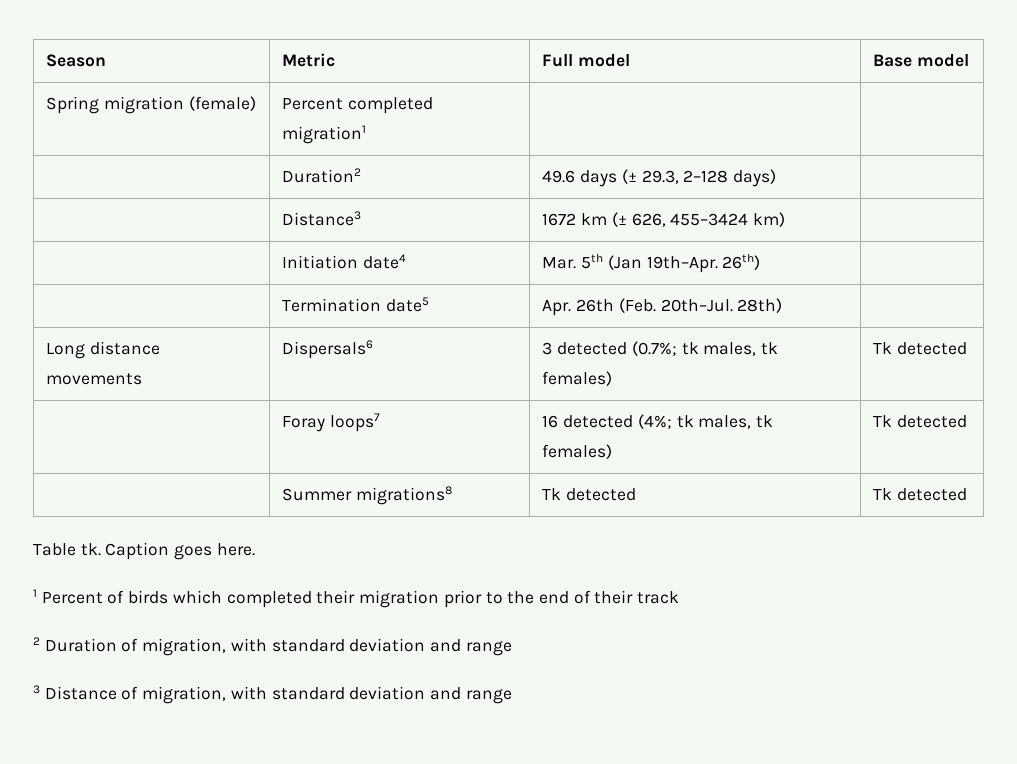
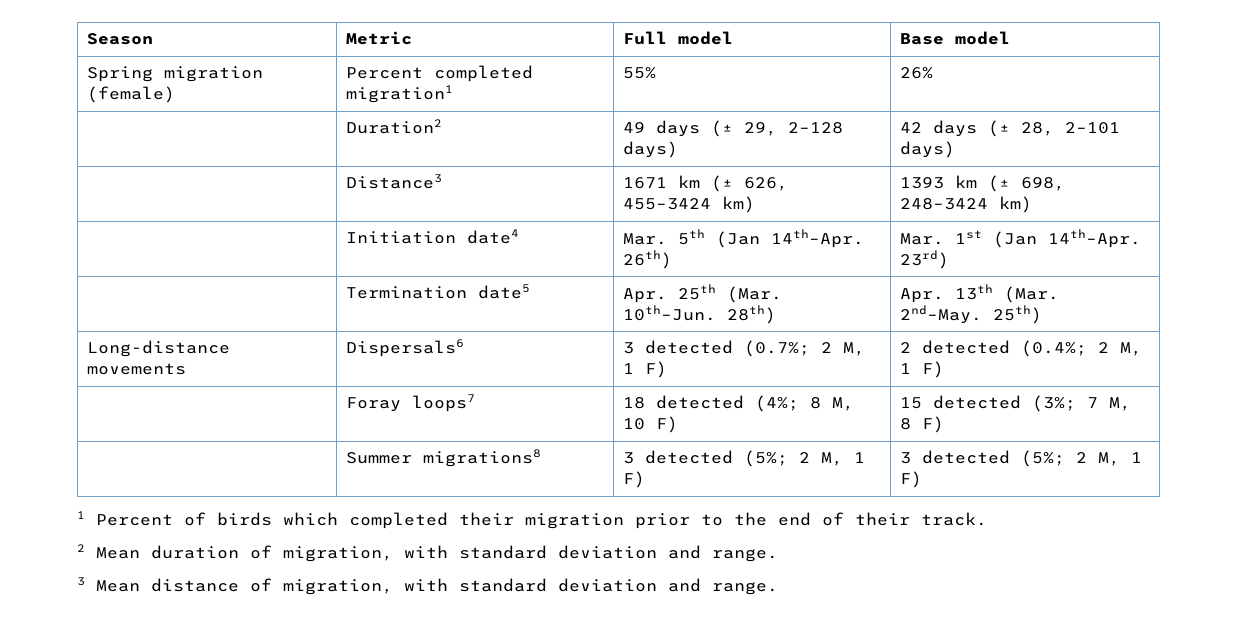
- Spring migration (female) | Percent completed migration1 | |
+ Spring migration (female) | Percent completed migration1 | 55% | 26%
- | Duration2 | 49.6 days (± 29.3, 2–128 days) |
+ | Duration2 | 49 days (± 29, 2–128 days) | 42 days (± 28, 2–101 days)
- | Distance3 | 1672 km (± 626, 455–3424 km) |
+ | Distance3 | 1671 km (± 626, 455–3424 km) | 1393 km (± 698, 248–3424 km)
- | Initiation date4 | Mar. 5th (Jan 19th–Apr. 26th) |
- | Termination date5 | Apr. 26th (Feb. 20th–Jul. 28th) |
- Long distance movements | Dispersals6 | 3 detected (0.7%; tk males, tk females) | Tk detected
+ | Initiation date4 | Mar. 5th (Jan 14th–Apr. 26th) | Mar. 1st (Jan 14th–Apr. 23rd)
+ | Termination date5 | Apr. 25th (Mar. 10th–Jun. 28th) | Apr. 13th (Mar. 2nd–May. 25th)
+ Long-distance movements | Dispersals6 | 3 detected (0.7%; 2 M, 1 F) | 2 detected (0.4%; 2 M, 1 F)
- | Foray loops7 | 16 detected (4%; tk males, tk females) | Tk detected
+ | Foray loops7 | 18 detected (4%; 8 M, 10 F) | 15 detected (3%; 7 M, 8 F)
- | Summer migrations8 | Tk detected | Tk detected
- Table tk. Caption goes here.
+ | Summer migrations8 | 3 detected (5%; 2 M, 1 F) | 3 detected (5%; 2 M, 1 F)
- 1 Percent of birds which completed their migration prior to the end of their track
- 2 Duration of migration, with standard deviation and range
- 3 Distance of migration, with standard deviation and range
+ 1 Percent of birds which completed their migration prior to the end of their track.
+ 2 Mean duration of migration, with standard deviation and range.
+ 3 Mean distance of migration, with standard deviation and range.

